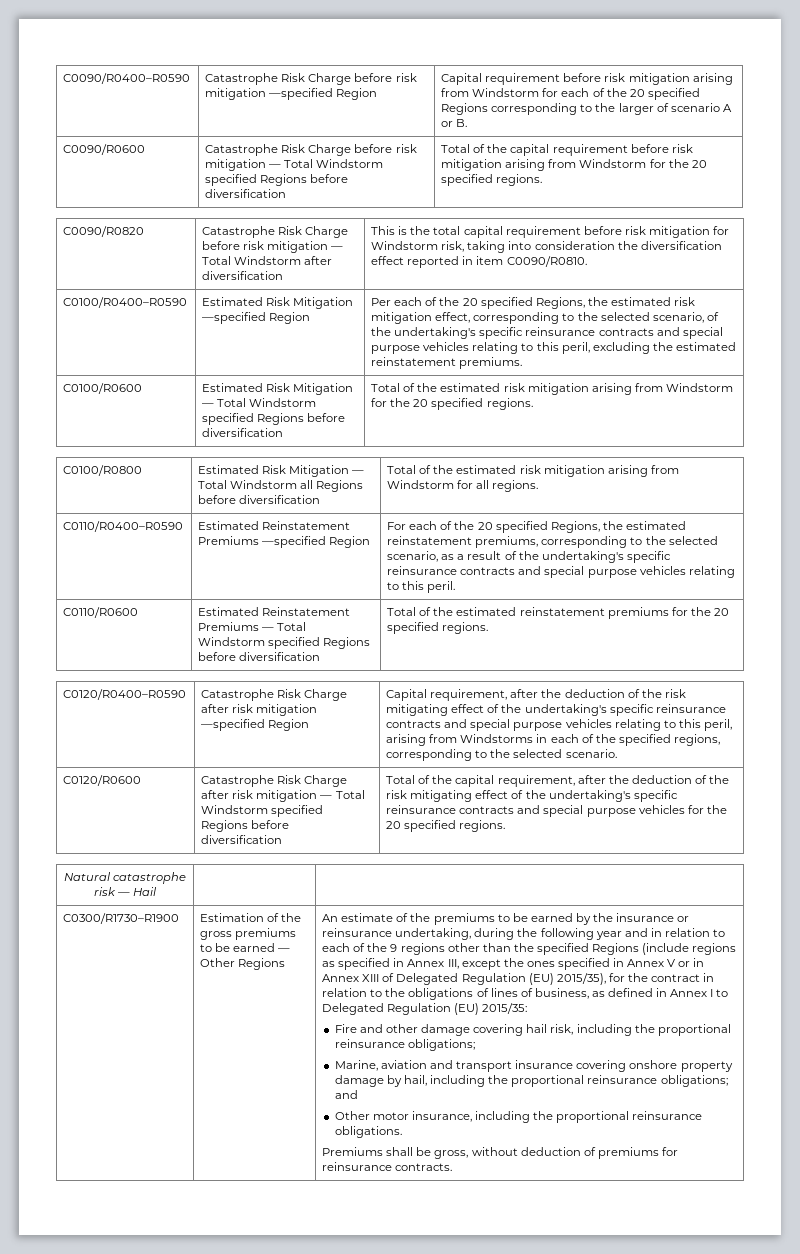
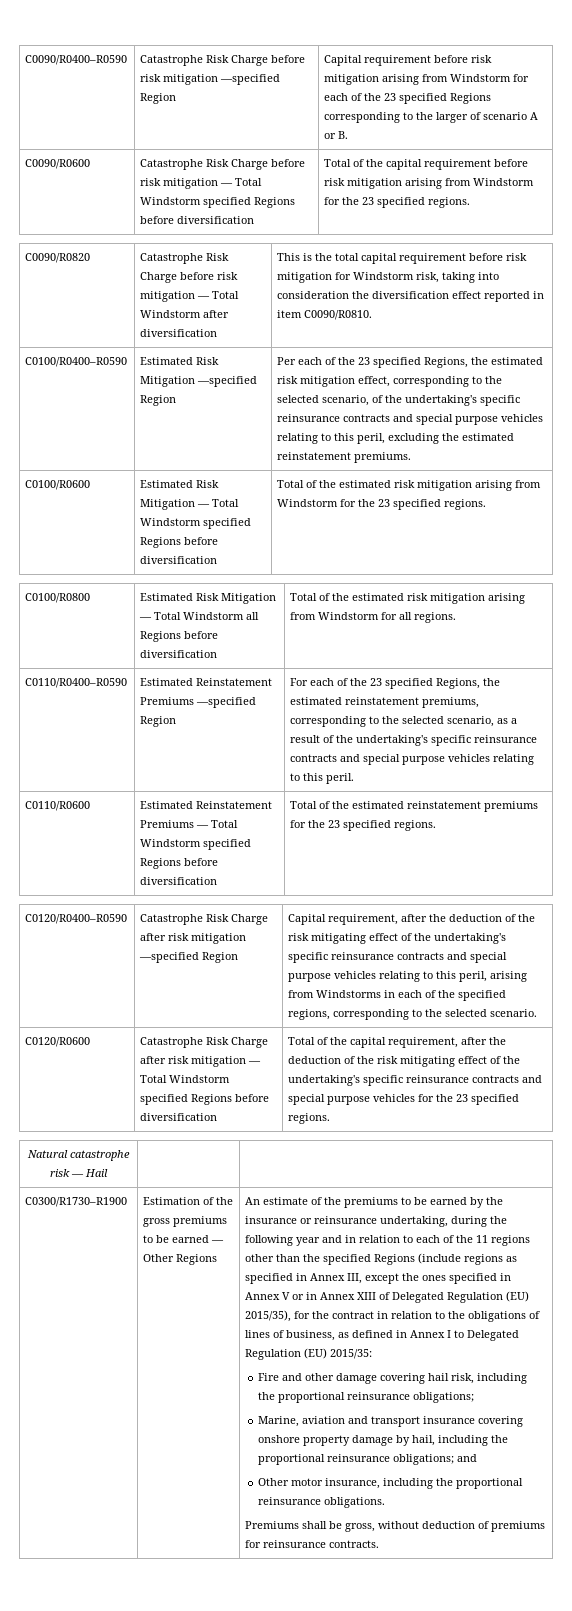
- C0090/R0400–R0590 | Catastrophe Risk Charge before risk mitigation —specified Region | Capital requirement before risk mitigation arising from Windstorm for each of the 20 specified Regions corresponding to the larger of scenario A or B.
+ C0090/R0400–R0590 | Catastrophe Risk Charge before risk mitigation —specified Region | Capital requirement before risk mitigation arising from Windstorm for each of the 23 specified Regions corresponding to the larger of scenario A or B.
- C0090/R0600 | Catastrophe Risk Charge before risk mitigation — Total Windstorm specified Regions before diversification | Total of the capital requirement before risk mitigation arising from Windstorm for the 20 specified regions.
+ C0090/R0600 | Catastrophe Risk Charge before risk mitigation — Total Windstorm specified Regions before diversification | Total of the capital requirement before risk mitigation arising from Windstorm for the 23 specified regions.
- Per each of the 20 specified Regions, the estimated risk mitigation effect, corresponding to the selected scenario, of the undertaking's specific reinsurance contracts and special purpose vehicles relating to this peril, excluding the estimated reinstatement premiums.
+ Per each of the 23 specified Regions, the estimated risk mitigation effect, corresponding to the selected scenario, of the undertaking's specific reinsurance contracts and special purpose vehicles relating to this peril, excluding the estimated reinstatement premiums.
- C0100/R0600 | Estimated Risk Mitigation — Total Windstorm specified Regions before diversification | Total of the estimated risk mitigation arising from Windstorm for the 20 specified regions.
+ C0100/R0600 | Estimated Risk Mitigation — Total Windstorm specified Regions before diversification | Total of the estimated risk mitigation arising from Windstorm for the 23 specified regions.
- C0110/R0400–R0590 | Estimated Reinstatement Premiums —specified Region | For each of the 20 specified Regions, the estimated reinstatement premiums, corresponding to the selected scenario, as a result of the undertaking's specific reinsurance contracts and special purpose vehicles relating to this peril.
+ C0110/R0400–R0590 | Estimated Reinstatement Premiums —specified Region | For each of the 23 specified Regions, the estimated reinstatement premiums, corresponding to the selected scenario, as a result of the undertaking's specific reinsurance contracts and special purpose vehicles relating to this peril.
- C0110/R0600 | Estimated Reinstatement Premiums — Total Windstorm specified Regions before diversification | Total of the estimated reinstatement premiums for the 20 specified regions.
+ C0110/R0600 | Estimated Reinstatement Premiums — Total Windstorm specified Regions before diversification | Total of the estimated reinstatement premiums for the 23 specified regions.
- Total of the capital requirement, after the deduction of the risk mitigating effect of the undertaking's specific reinsurance contracts and special purpose vehicles for the 20 specified regions.
+ Total of the capital requirement, after the deduction of the risk mitigating effect of the undertaking's specific reinsurance contracts and special purpose vehicles for the 23 specified regions.
- An estimate of the premiums to be earned by the insurance or reinsurance undertaking, during the following year and in relation to each of the 9 regions other than the specified Regions (include regions as specified in Annex III, except the ones specified in Annex V or in Annex XIII of Delegated Regulation (EU) 2015/35), for the contract in relation to the obligations of lines of business, as defined in Annex I to Delegated Regulation (EU) 2015/35:
+ An estimate of the premiums to be earned by the insurance or reinsurance undertaking, during the following year and in relation to each of the 11 regions other than the specified Regions (include regions as specified in Annex III, except the ones specified in Annex V or in Annex XIII of Delegated Regulation (EU) 2015/35), for the contract in relation to the obligations of lines of business, as defined in Annex I to Delegated Regulation (EU) 2015/35:

